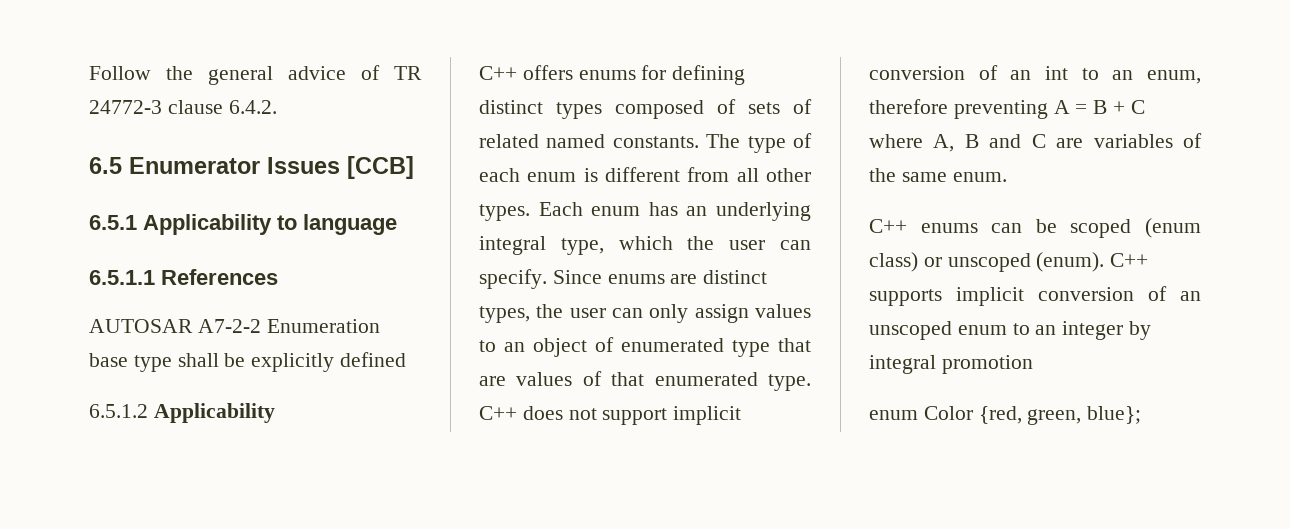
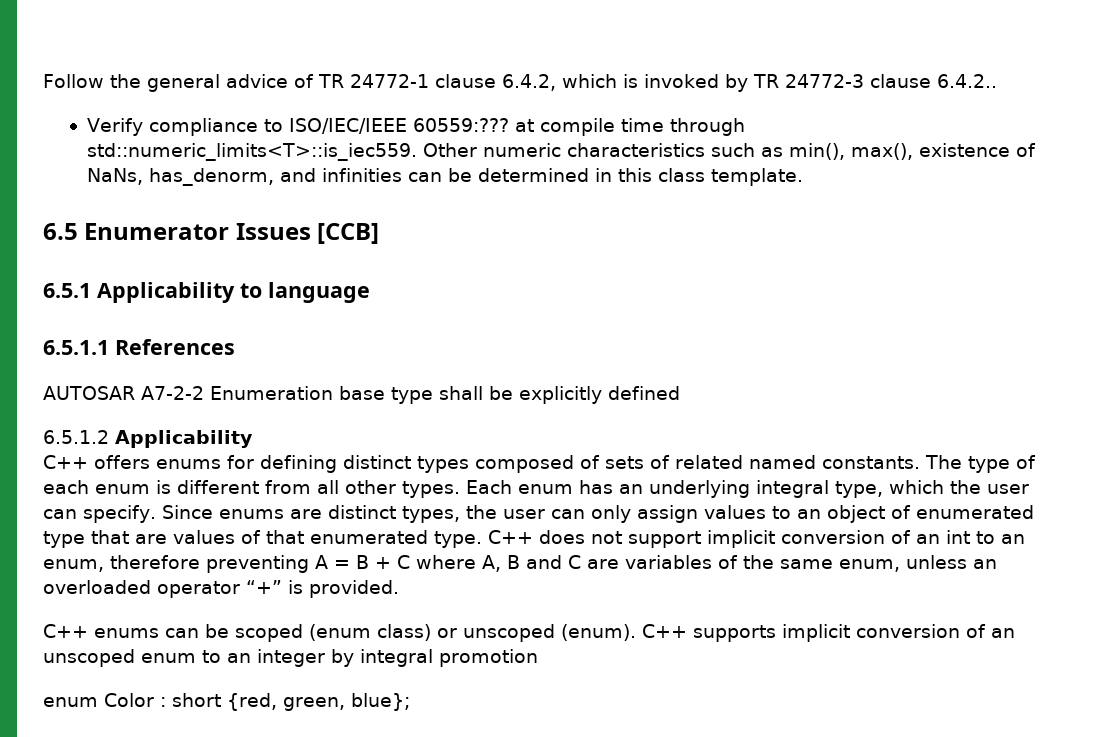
- Follow the general advice of TR 24772-3 clause 6.4.2.
+ Follow the general advice of TR 24772-1 clause 6.4.2, which is invoked by TR 24772-3 clause 6.4.2..
+ Verify compliance to ISO/IEC/IEEE 60559:??? at compile time through std::numeric_limits<T>::is_iec559. Other numeric characteristics such as min(), max(), existence of NaNs, has_denorm, and infinities can be determined in this class template.
- C++ does not support implicit conversion of an int to an enum, therefore preventing A = B + C where A, B and C are variables of the same enum.
+ C++ does not support implicit conversion of an int to an enum, therefore preventing A = B + C where A, B and C are variables of the same enum, unless an overloaded operator “+” is provided.
- enum Color {red, green, blue};
+ enum Color : short {red, green, blue};

